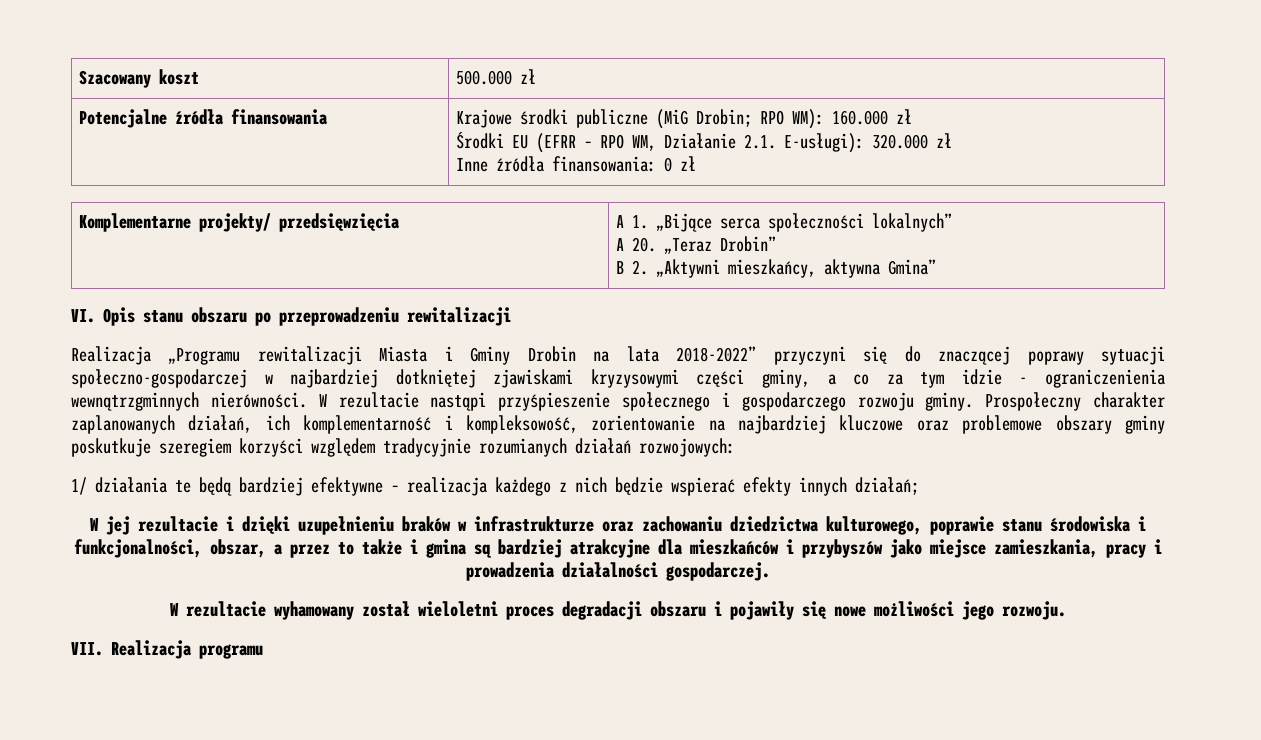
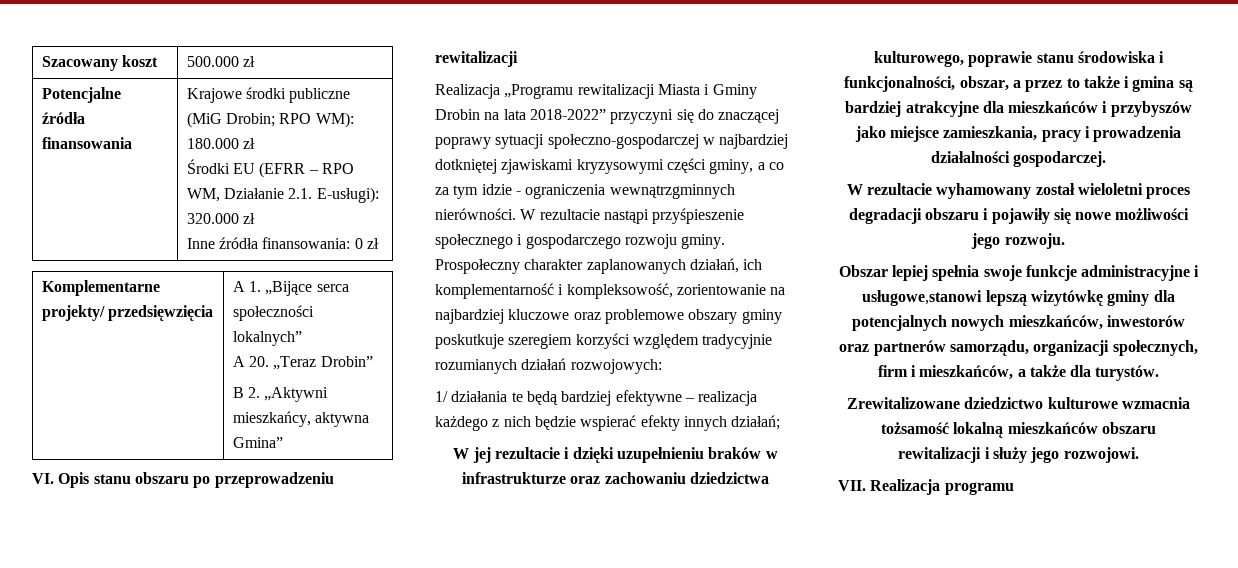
- Potencjalne źródła finansowania | Krajowe środki publiczne (MiG Drobin; RPO WM): 160.000 zł
+ Potencjalne źródła finansowania | Krajowe środki publiczne (MiG Drobin; RPO WM): 180.000 zł
- Realizacja „Programu rewitalizacji Miasta i Gminy Drobin na lata 2018-2022” przyczyni się do znaczącej poprawy sytuacji społeczno-gospodarczej w najbardziej dotkniętej zjawiskami kryzysowymi części gminy, a co za tym idzie - ograniczenienia wewnątrzgminnych nierówności.
+ Realizacja „Programu rewitalizacji Miasta i Gminy Drobin na lata 2018-2022” przyczyni się do znaczącej poprawy sytuacji społeczno-gospodarczej w najbardziej dotkniętej zjawiskami kryzysowymi części gminy, a co za tym idzie - ograniczenia wewnątrzgminnych nierówności.
+ Obszar lepiej spełnia swoje funkcje administracyjne i usługowe,stanowi lepszą wizytówkę gminy dla potencjalnych nowych mieszkańców, inwestorów oraz partnerów samorządu, organizacji społecznych, firm i mieszkańców, a także dla turystów.
+ Zrewitalizowane dziedzictwo kulturowe wzmacnia tożsamość lokalną mieszkańców obszaru rewitalizacji i służy jego rozwojowi.

